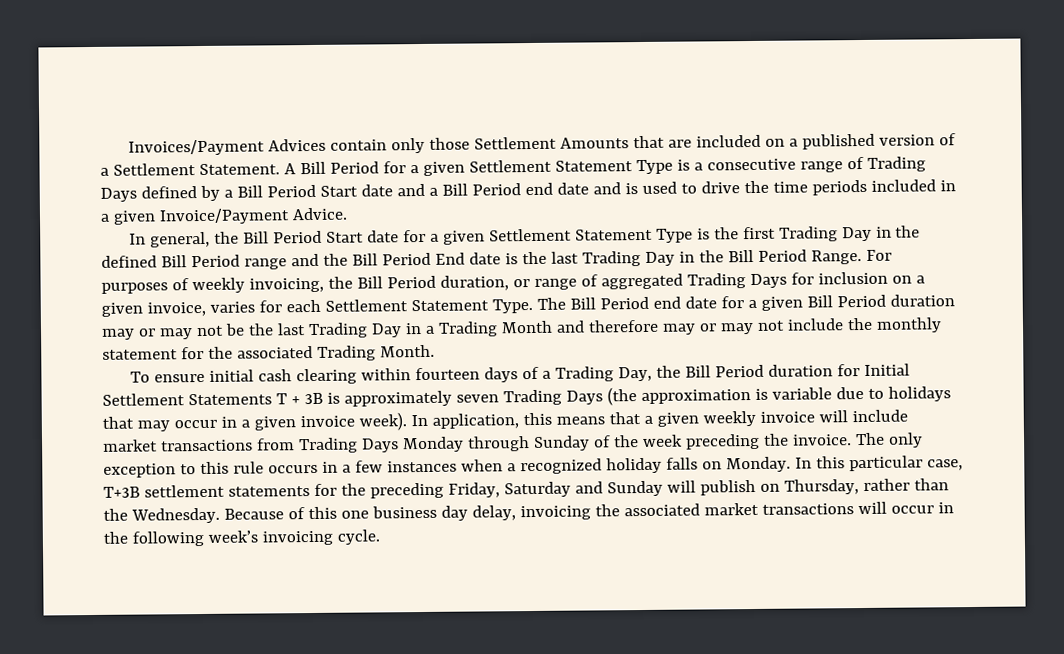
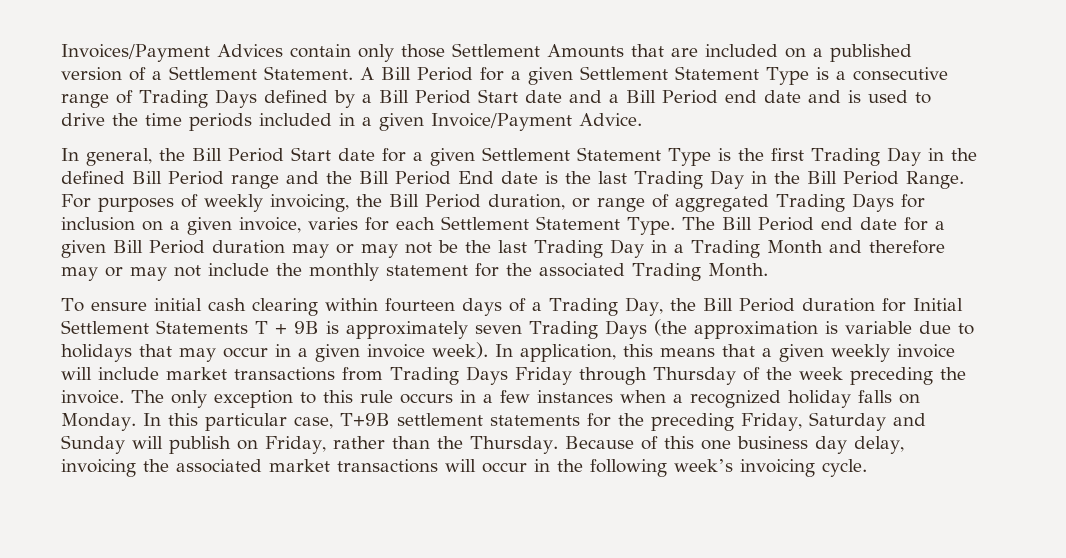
- To ensure initial cash clearing within fourteen days of a Trading Day, the Bill Period duration for Initial Settlement Statements T + 3B is approximately seven Trading Days (the approximation is variable due to holidays that may occur in a given invoice week).
+ To ensure initial cash clearing within fourteen days of a Trading Day, the Bill Period duration for Initial Settlement Statements T + 9B is approximately seven Trading Days (the approximation is variable due to holidays that may occur in a given invoice week).
- In application, this means that a given weekly invoice will include market transactions from Trading Days Monday through Sunday of the week preceding the invoice.
+ In application, this means that a given weekly invoice will include market transactions from Trading Days Friday through Thursday of the week preceding the invoice.
- In this particular case, T+3B settlement statements for the preceding Friday, Saturday and Sunday will publish on Thursday, rather than the Wednesday.
+ In this particular case, T+9B settlement statements for the preceding Friday, Saturday and Sunday will publish on Friday, rather than the Thursday.

